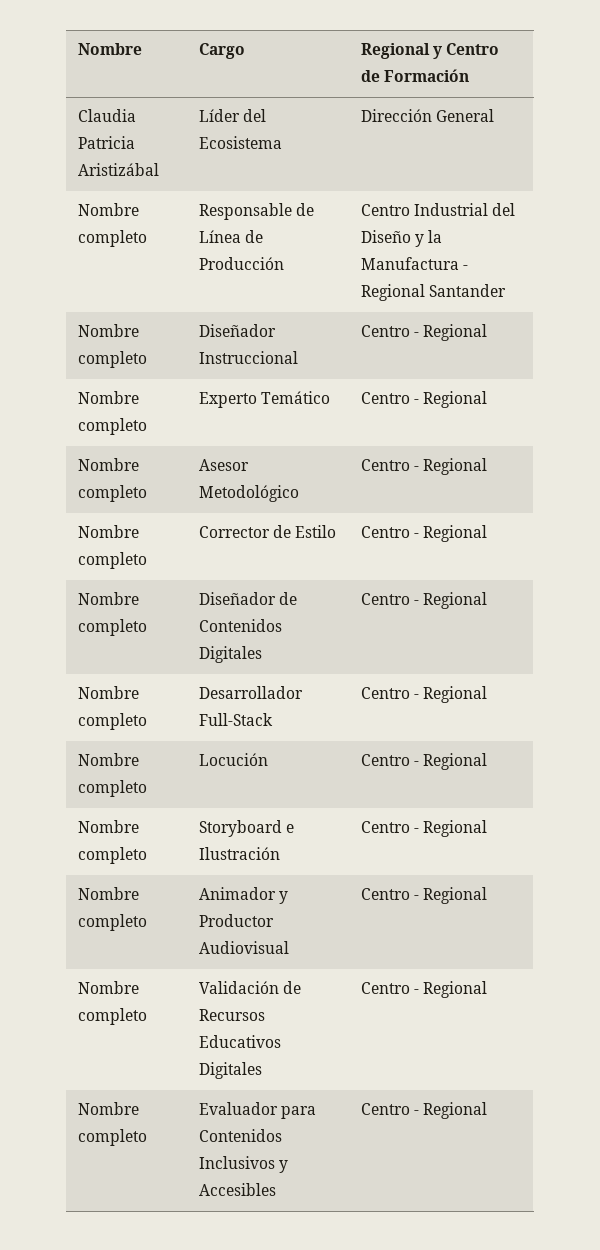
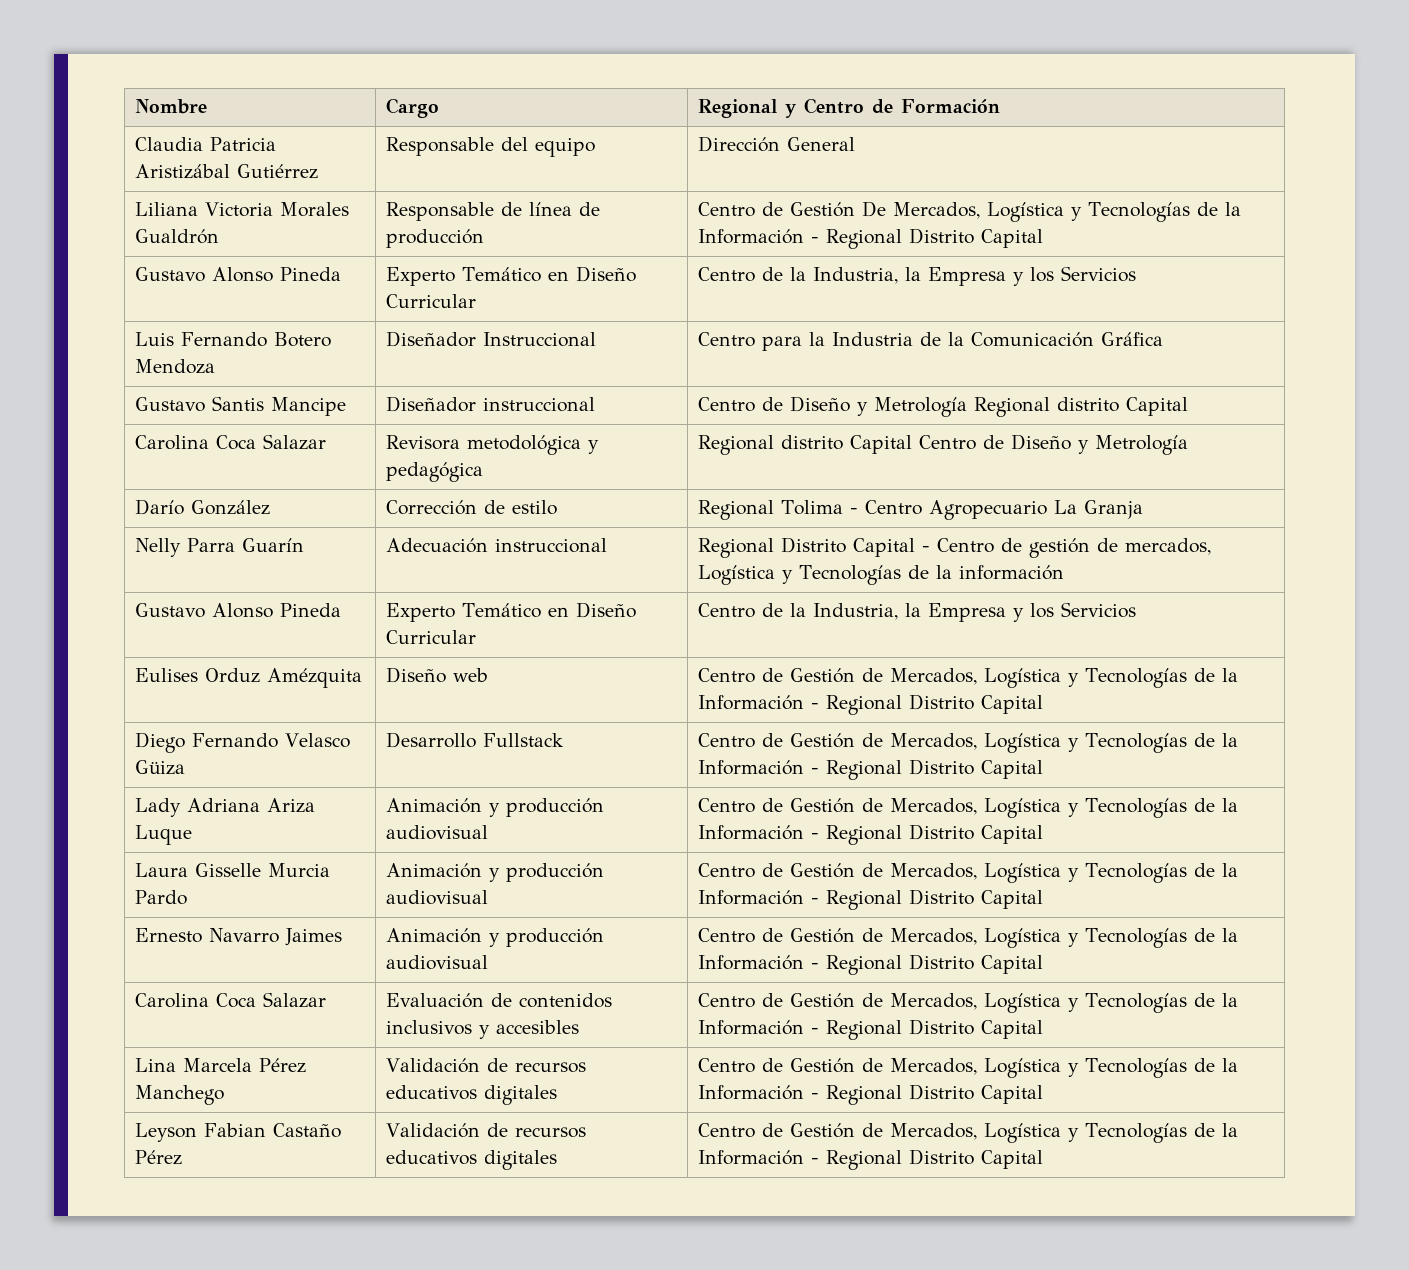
- Claudia Patricia Aristizábal | Líder del Ecosistema | Dirección General
- Nombre completo | Responsable de Línea de Producción | Centro Industrial del Diseño y la Manufactura - Regional Santander
- Nombre completo | Diseñador Instruccional | Centro - Regional
- Nombre completo | Experto Temático | Centro - Regional
- Nombre completo | Asesor Metodológico | Centro - Regional
- Nombre completo | Corrector de Estilo | Centro - Regional
- Nombre completo | Diseñador de Contenidos Digitales | Centro - Regional
- Nombre completo | Desarrollador Full-Stack | Centro - Regional
- Nombre completo | Locución | Centro - Regional
- Nombre completo | Storyboard e Ilustración | Centro - Regional
- Nombre completo | Animador y Productor Audiovisual | Centro - Regional
- Nombre completo | Validación de Recursos Educativos Digitales | Centro - Regional
- Nombre completo | Evaluador para Contenidos Inclusivos y Accesibles | Centro - Regional
+ Claudia Patricia Aristizábal Gutiérrez | Responsable del equipo | Dirección General
+ Liliana Victoria Morales Gualdrón | Responsable de línea de producción | Centro de Gestión De Mercados, Logística y Tecnologías de la Información - Regional Distrito Capital
+ Gustavo Alonso Pineda | Experto Temático en Diseño Curricular | Centro de la Industria, la Empresa y los Servicios
+ Luis Fernando Botero Mendoza | Diseñador Instruccional | Centro para la Industria de la Comunicación Gráfica
+ Gustavo Santis Mancipe | Diseñador instruccional | Centro de Diseño y Metrología Regional distrito Capital
+ Carolina Coca Salazar | Revisora metodológica y pedagógica | Regional distrito Capital Centro de Diseño y Metrología
+ Darío González | Corrección de estilo | Regional Tolima - Centro Agropecuario La Granja
+ Nelly Parra Guarín | Adecuación instruccional | Regional Distrito Capital - Centro de gestión de mercados, Logística y Tecnologías de la información
+ Gustavo Alonso Pineda | Experto Temático en Diseño Curricular | Centro de la Industria, la Empresa y los Servicios
+ Eulises Orduz Amézquita | Diseño web | Centro de Gestión de Mercados, Logística y Tecnologías de la Información - Regional Distrito Capital
+ Diego Fernando Velasco Güiza | Desarrollo Fullstack | Centro de Gestión de Mercados, Logística y Tecnologías de la Información - Regional Distrito Capital
+ Lady Adriana Ariza Luque | Animación y producción audiovisual | Centro de Gestión de Mercados, Logística y Tecnologías de la Información - Regional Distrito Capital
+ Laura Gisselle Murcia Pardo | Animación y producción audiovisual | Centro de Gestión de Mercados, Logística y Tecnologías de la Información - Regional Distrito Capital
+ Ernesto Navarro Jaimes | Animación y producción audiovisual | Centro de Gestión de Mercados, Logística y Tecnologías de la Información - Regional Distrito Capital
+ Carolina Coca Salazar | Evaluación de contenidos inclusivos y accesibles | Centro de Gestión de Mercados, Logística y Tecnologías de la Información - Regional Distrito Capital
+ Lina Marcela Pérez Manchego | Validación de recursos educativos digitales | Centro de Gestión de Mercados, Logística y Tecnologías de la Información - Regional Distrito Capital
+ Leyson Fabian Castaño Pérez | Validación de recursos educativos digitales | Centro de Gestión de Mercados, Logística y Tecnologías de la Información - Regional Distrito Capital

